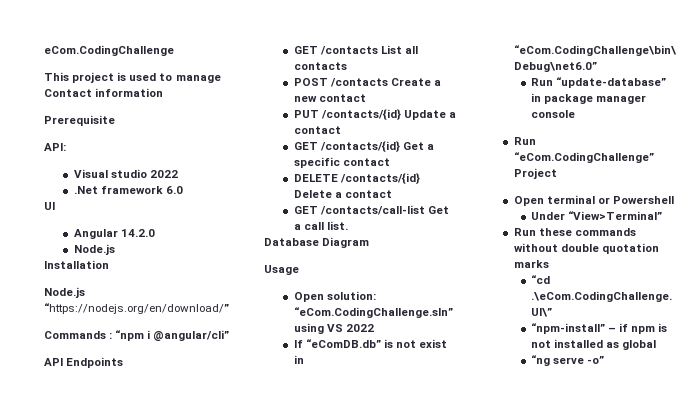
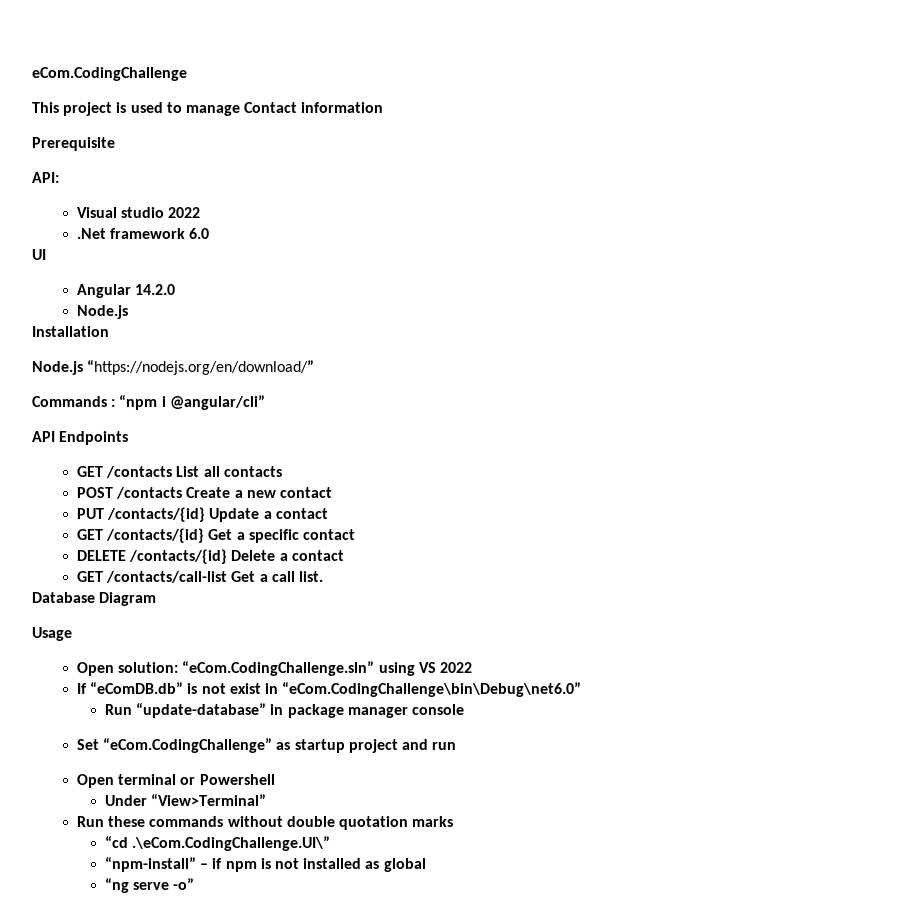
- Run “eCom.CodingChallenge” Project
+ Set “eCom.CodingChallenge” as startup project and run

